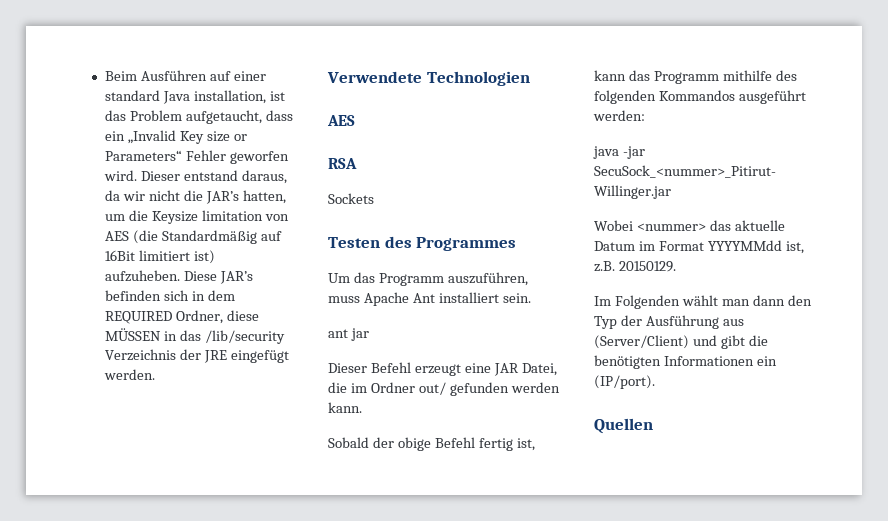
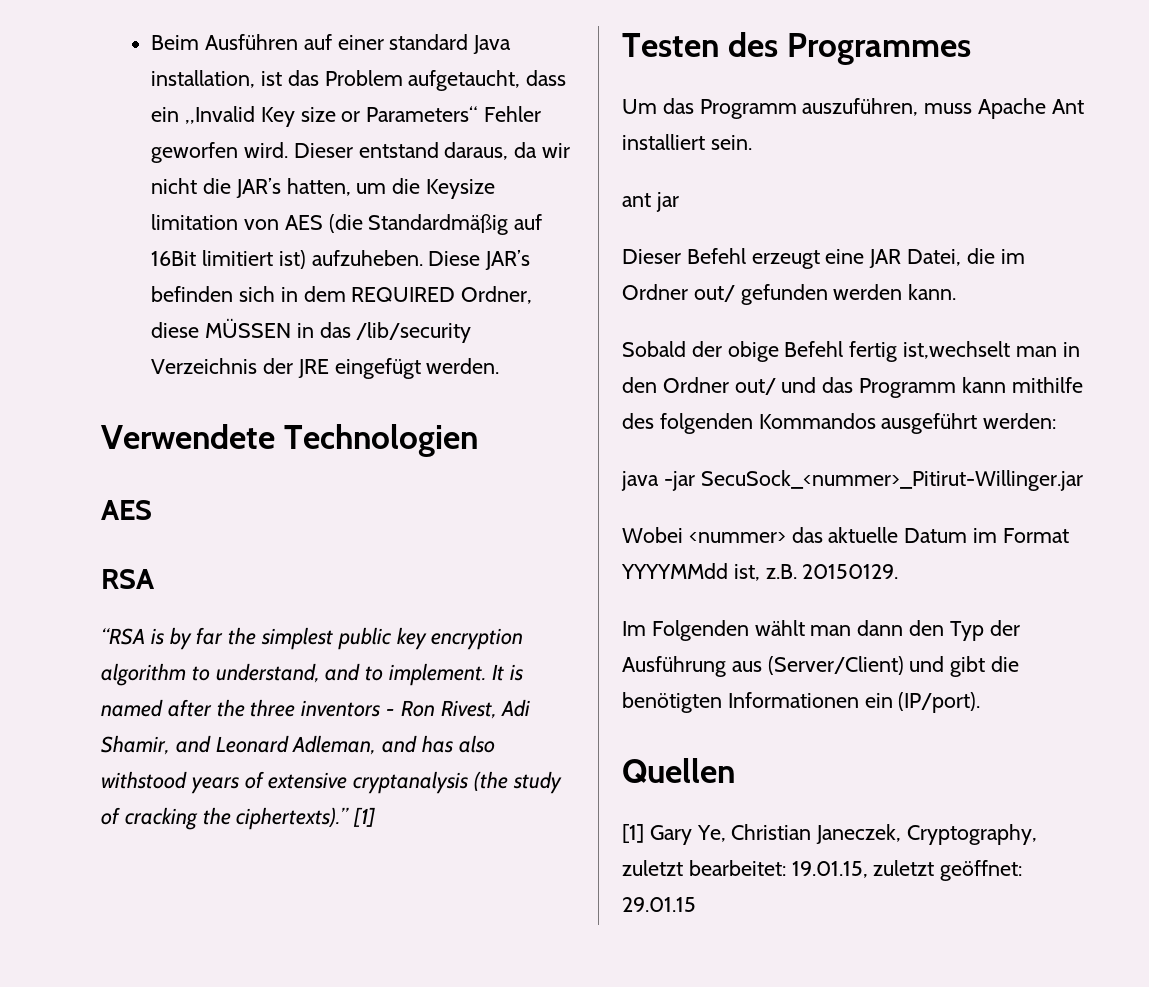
- Sockets
+ “RSA is by far the simplest public key encryption algorithm to understand, and to implement. It is named after the three inventors - Ron Rivest, Adi Shamir, and Leonard Adleman, and has also withstood years of extensive cryptanalysis (the study of cracking the ciphertexts).” [1]
- Sobald der obige Befehl fertig ist, kann das Programm mithilfe des folgenden Kommandos ausgeführt werden:
+ Sobald der obige Befehl fertig ist,wechselt man in den Ordner out/ und das Programm kann mithilfe des folgenden Kommandos ausgeführt werden:
+ [1] Gary Ye, Christian Janeczek, Cryptography, zuletzt bearbeitet: 19.01.15, zuletzt geöffnet: 29.01.15

